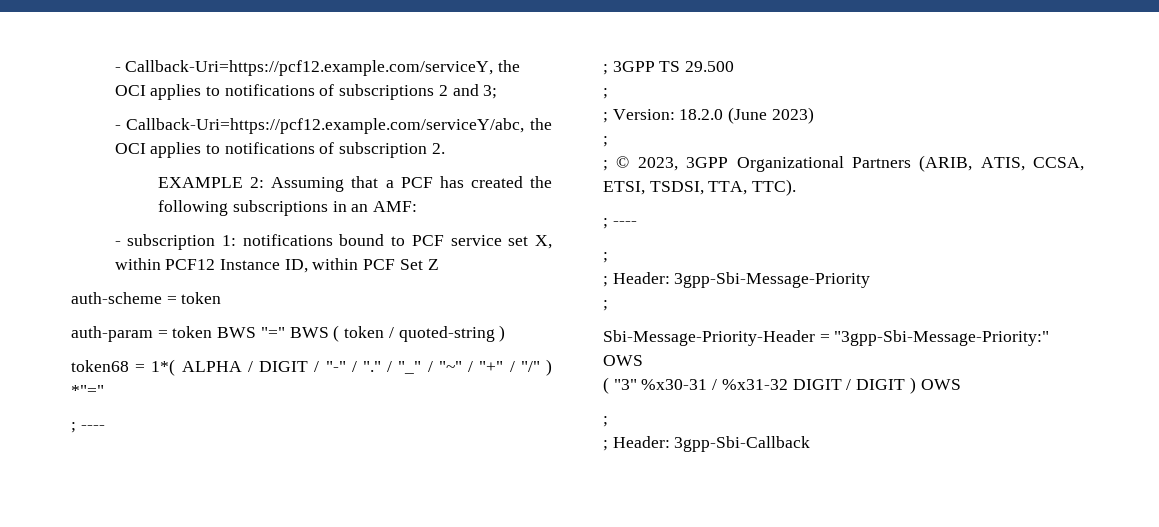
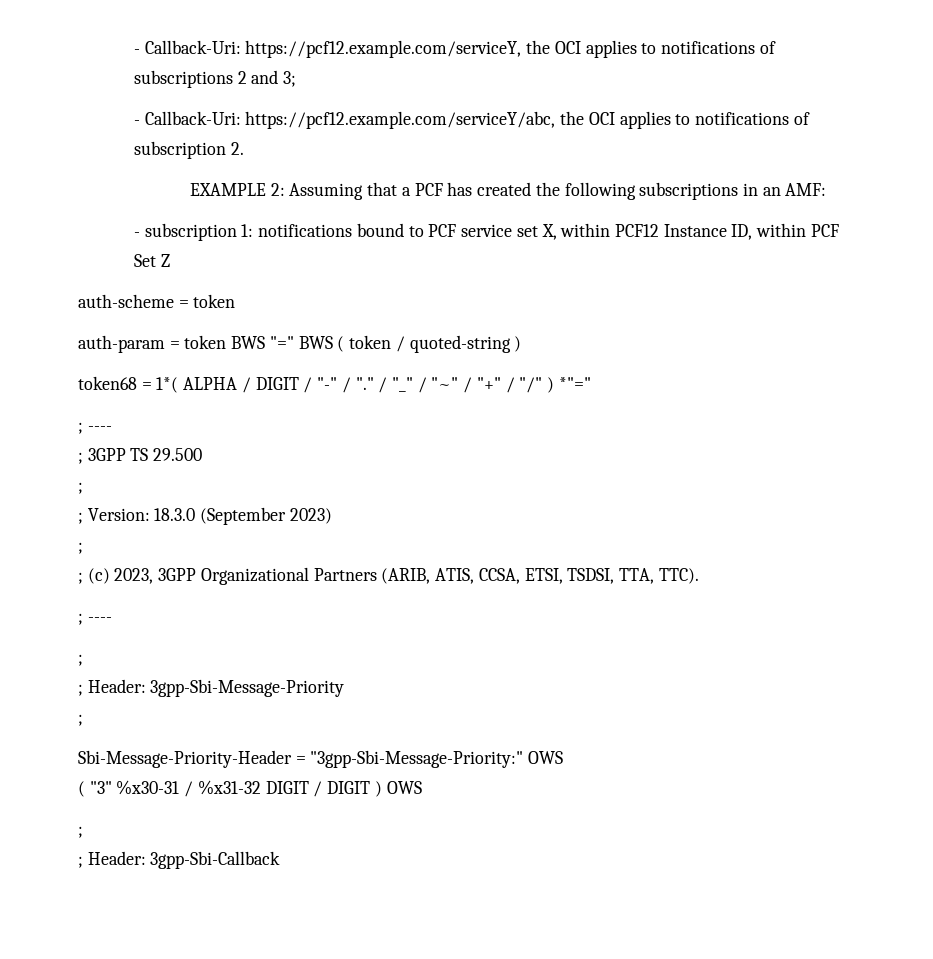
- - Callback-Uri=https://pcf12.example.com/serviceY, the OCI applies to notifications of subscriptions 2 and 3;
+ - Callback-Uri: https://pcf12.example.com/serviceY, the OCI applies to notifications of subscriptions 2 and 3;
- - Callback-Uri=https://pcf12.example.com/serviceY/abc, the OCI applies to notifications of subscription 2.
+ - Callback-Uri: https://pcf12.example.com/serviceY/abc, the OCI applies to notifications of subscription 2.
- ; Version: 18.2.0 (June 2023)
+ ; Version: 18.3.0 (September 2023)
- ; © 2023, 3GPP Organizational Partners (ARIB, ATIS, CCSA, ETSI, TSDSI, TTA, TTC).
+ ; (c) 2023, 3GPP Organizational Partners (ARIB, ATIS, CCSA, ETSI, TSDSI, TTA, TTC).

